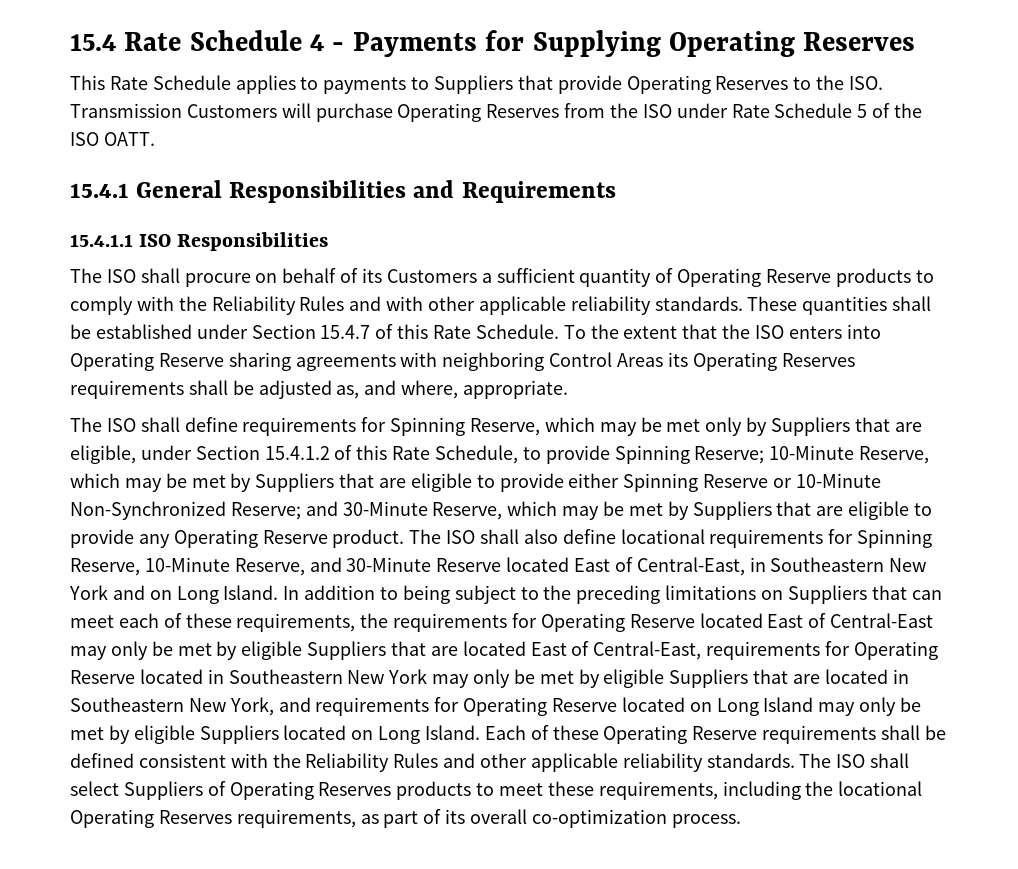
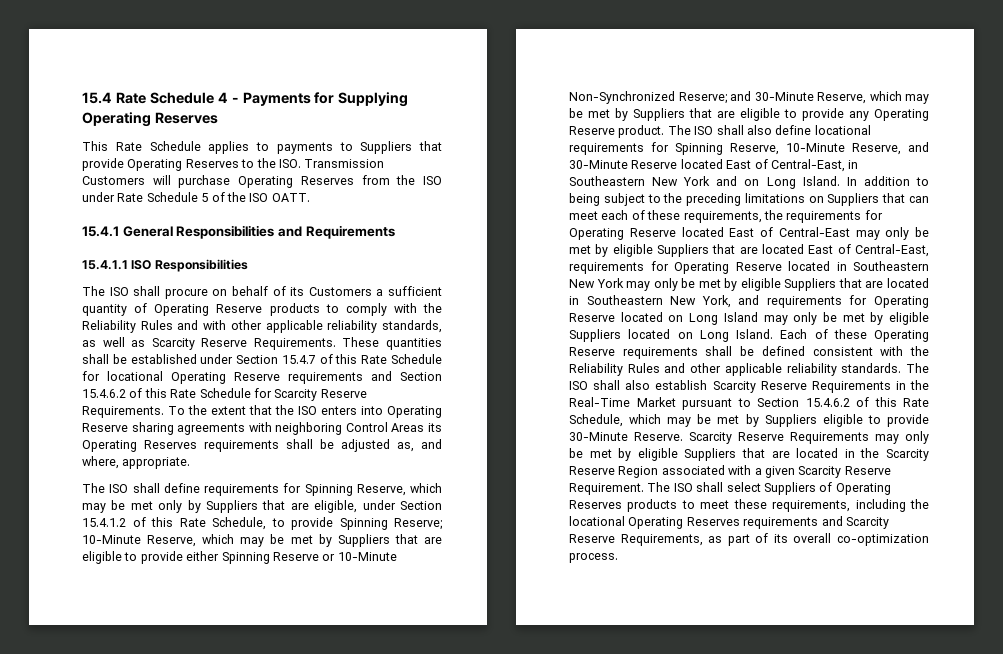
- The ISO shall procure on behalf of its Customers a sufficient quantity of Operating Reserve products to comply with the Reliability Rules and with other applicable reliability standards.
+ The ISO shall procure on behalf of its Customers a sufficient quantity of Operating Reserve products to comply with the Reliability Rules and with other applicable reliability standards, as well as Scarcity Reserve Requirements.
- These quantities shall be established under Section 15.4.7 of this Rate Schedule.
+ These quantities shall be established under Section 15.4.7 of this Rate Schedule for locational Operating Reserve requirements and Section 15.4.6.2 of this Rate Schedule for Scarcity Reserve Requirements.
- The ISO shall select Suppliers of Operating Reserves products to meet these requirements, including the locational Operating Reserves requirements, as part of its overall co-optimization process.
+ The ISO shall also establish Scarcity Reserve Requirements in the Real-Time Market pursuant to Section 15.4.6.2 of this Rate Schedule, which may be met by Suppliers eligible to provide 30-Minute Reserve. Scarcity Reserve Requirements may only be met by eligible Suppliers that are located in the Scarcity Reserve Region associated with a given Scarcity Reserve Requirement. The ISO shall select Suppliers of Operating Reserves products to meet these requirements, including the locational Operating Reserves requirements and Scarcity Reserve Requirements, as part of its overall co-optimization process.

